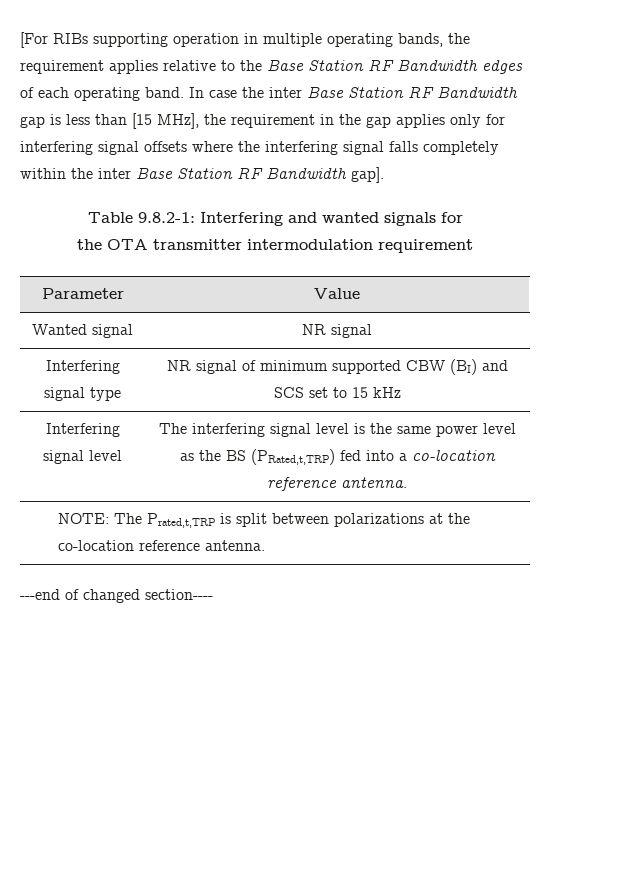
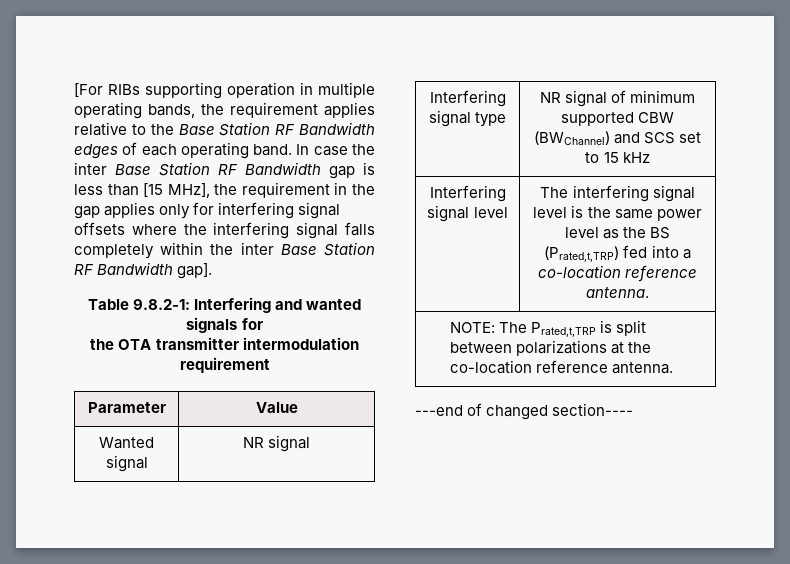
- Interfering signal type | NR signal of minimum supported CBW (BI) and SCS set to 15 kHz
+ Interfering signal type | NR signal of minimum supported CBW (BWChannel) and SCS set to 15 kHz
- Interfering signal level | The interfering signal level is the same power level as the BS (PRated,t,TRP) fed into a co-location reference antenna.
+ Interfering signal level | The interfering signal level is the same power level as the BS (Prated,t,TRP) fed into a co-location reference antenna.

